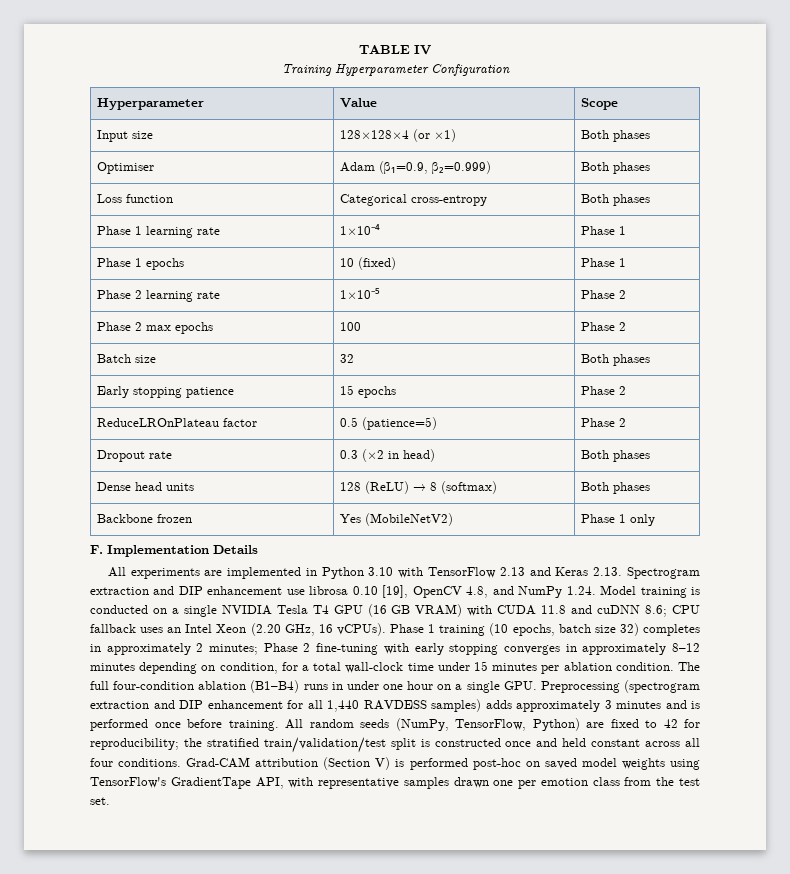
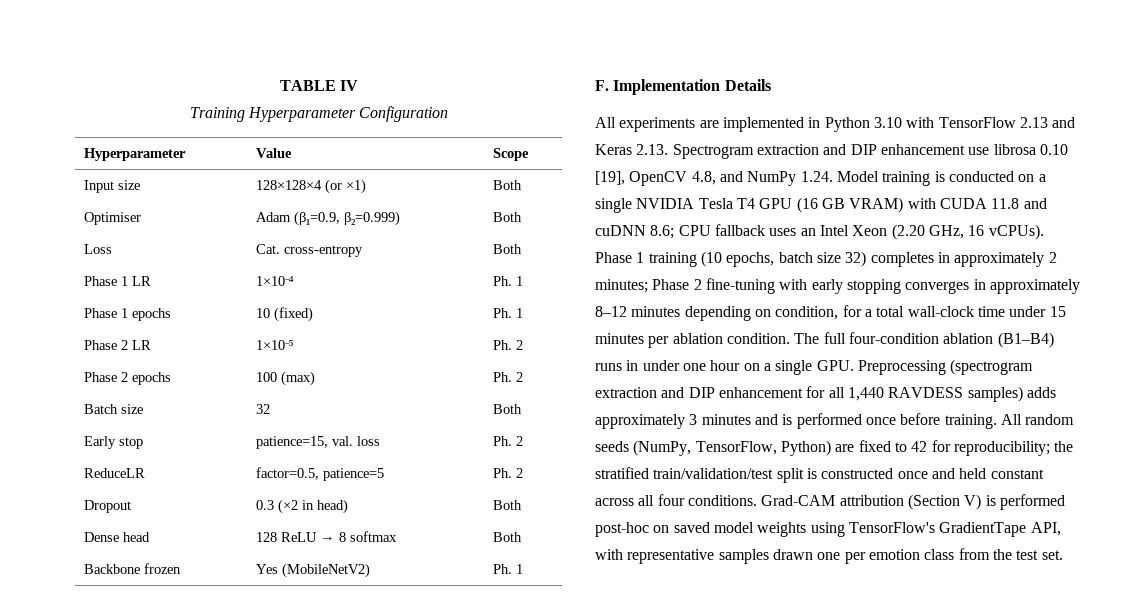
- Input size | 128×128×4 (or ×1) | Both phases
+ Input size | 128×128×4 (or ×1) | Both
- Optimiser | Adam (β₁=0.9, β₂=0.999) | Both phases
+ Optimiser | Adam (β₁=0.9, β₂=0.999) | Both
- Loss function | Categorical cross-entropy | Both phases
- Phase 1 learning rate | 1×10⁻⁴ | Phase 1
+ Loss | Cat. cross-entropy | Both
+ Phase 1 LR | 1×10⁻⁴ | Ph. 1
- Phase 1 epochs | 10 (fixed) | Phase 1
+ Phase 1 epochs | 10 (fixed) | Ph. 1
- Phase 2 learning rate | 1×10⁻⁵ | Phase 2
+ Phase 2 LR | 1×10⁻⁵ | Ph. 2
- Phase 2 max epochs | 100 | Phase 2
+ Phase 2 epochs | 100 (max) | Ph. 2
- Batch size | 32 | Both phases
+ Batch size | 32 | Both
- Early stopping patience | 15 epochs | Phase 2
- ReduceLROnPlateau factor | 0.5 (patience=5) | Phase 2
+ Early stop | patience=15, val. loss | Ph. 2
+ ReduceLR | factor=0.5, patience=5 | Ph. 2
- Dropout rate | 0.3 (×2 in head) | Both phases
+ Dropout | 0.3 (×2 in head) | Both
- Dense head units | 128 (ReLU) → 8 (softmax) | Both phases
+ Dense head | 128 ReLU → 8 softmax | Both
- Backbone frozen | Yes (MobileNetV2) | Phase 1 only
+ Backbone frozen | Yes (MobileNetV2) | Ph. 1

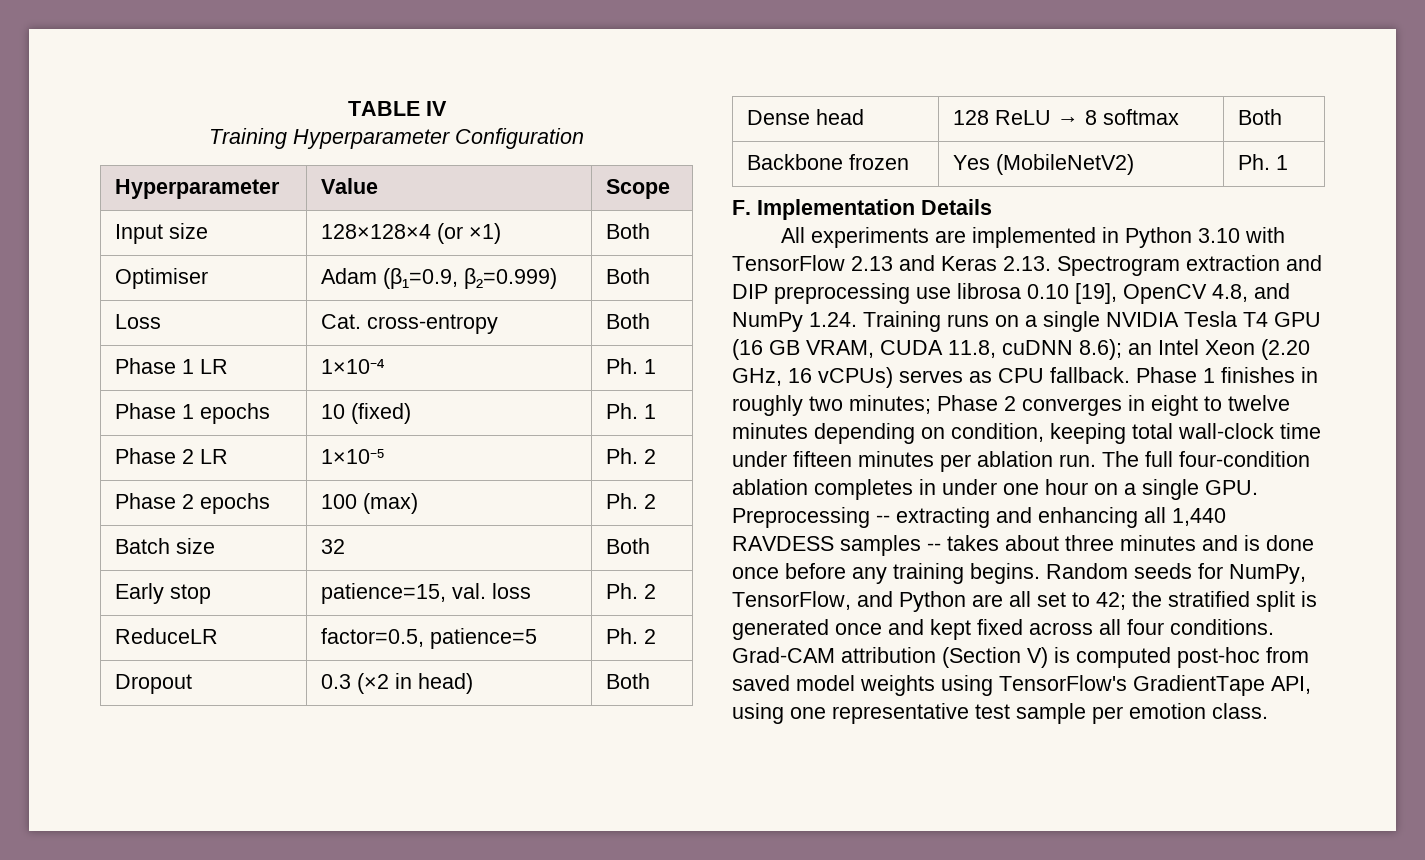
- All experiments are implemented in Python 3.10 with TensorFlow 2.13 and Keras 2.13. Spectrogram extraction and DIP enhancement use librosa 0.10 [19], OpenCV 4.8, and NumPy 1.24. Model training is conducted on a single NVIDIA Tesla T4 GPU (16 GB VRAM) with CUDA 11.8 and cuDNN 8.6; CPU fallback uses an Intel Xeon (2.20 GHz, 16 vCPUs). Phase 1 training (10 epochs, batch size 32) completes in approximately 2 minutes; Phase 2 fine-tuning with early stopping converges in approximately 8–12 minutes depending on condition, for a total wall-clock time under 15 minutes per ablation condition.
+ All experiments are implemented in Python 3.10 with TensorFlow 2.13 and Keras 2.13. Spectrogram extraction and DIP preprocessing use librosa 0.10 [19], OpenCV 4.8, and NumPy 1.24. Training runs on a single NVIDIA Tesla T4 GPU (16 GB VRAM, CUDA 11.8, cuDNN 8.6); an Intel Xeon (2.20 GHz, 16 vCPUs) serves as CPU fallback. Phase 1 finishes in roughly two minutes; Phase 2 converges in eight to twelve minutes depending on condition, keeping total wall-clock time under fifteen minutes per ablation run.
- The full four-condition ablation (B1–B4) runs in under one hour on a single GPU. Preprocessing (spectrogram extraction and DIP enhancement for all 1,440 RAVDESS samples) adds approximately 3 minutes and is performed once before training. All random seeds (NumPy, TensorFlow, Python) are fixed to 42 for reproducibility; the stratified train/validation/test split is constructed once and held constant across all four conditions.
+ The full four-condition ablation completes in under one hour on a single GPU. Preprocessing -- extracting and enhancing all 1,440 RAVDESS samples -- takes about three minutes and is done once before any training begins. Random seeds for NumPy, TensorFlow, and Python are all set to 42; the stratified split is generated once and kept fixed across all four conditions.
- Grad-CAM attribution (Section V) is performed post-hoc on saved model weights using TensorFlow's GradientTape API, with representative samples drawn one per emotion class from the test set.
+ Grad-CAM attribution (Section V) is computed post-hoc from saved model weights using TensorFlow's GradientTape API, using one representative test sample per emotion class.

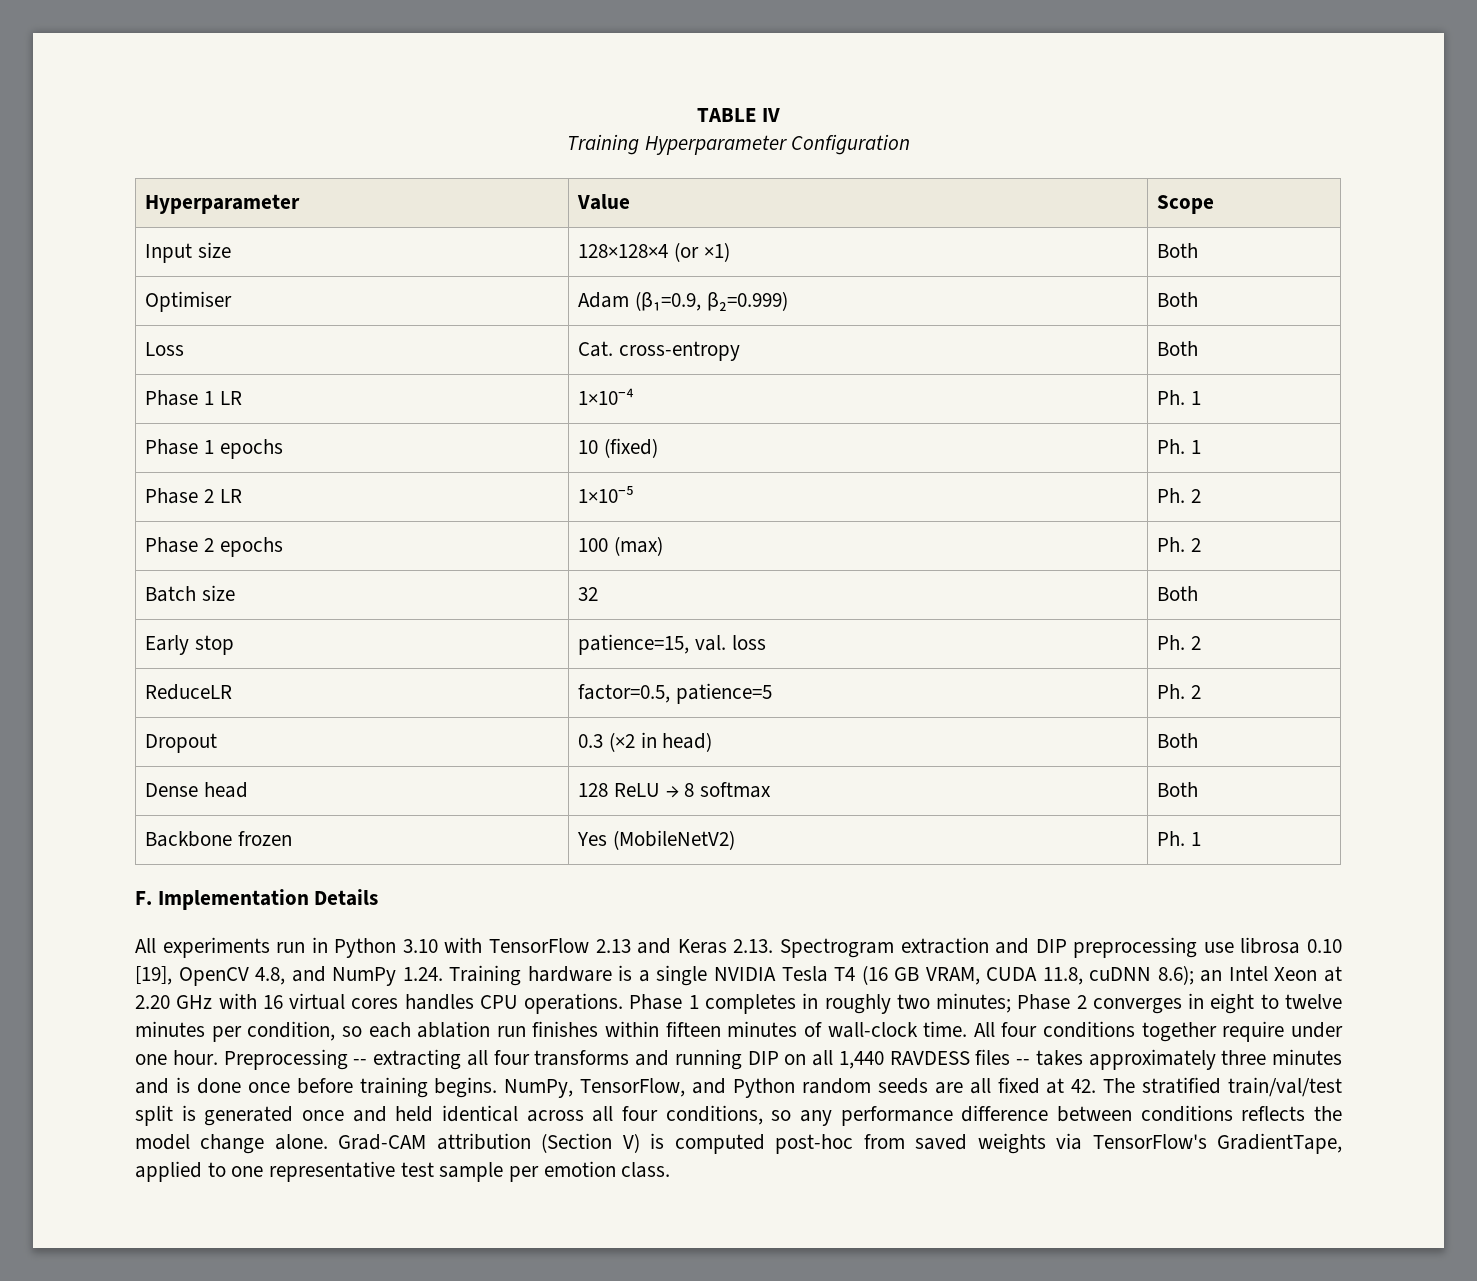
- All experiments are implemented in Python 3.10 with TensorFlow 2.13 and Keras 2.13. Spectrogram extraction and DIP preprocessing use librosa 0.10 [19], OpenCV 4.8, and NumPy 1.24. Training runs on a single NVIDIA Tesla T4 GPU (16 GB VRAM, CUDA 11.8, cuDNN 8.6);
+ All experiments run in Python 3.10 with TensorFlow 2.13 and Keras 2.13. Spectrogram extraction and DIP preprocessing use librosa 0.10 [19], OpenCV 4.8, and NumPy 1.24. Training hardware is a single NVIDIA Tesla T4 (16 GB VRAM, CUDA 11.8, cuDNN 8.6);
- an Intel Xeon (2.20 GHz, 16 vCPUs) serves as CPU fallback. Phase 1 finishes in roughly two minutes;
+ an Intel Xeon at 2.20 GHz with 16 virtual cores handles CPU operations. Phase 1 completes in roughly two minutes;
- Phase 2 converges in eight to twelve minutes depending on condition, keeping total wall-clock time under fifteen minutes per ablation run. The full four-condition ablation completes in under one hour on a single GPU. Preprocessing -- extracting and enhancing all 1,440 RAVDESS samples -- takes about three minutes and is done once before any training begins.
+ Phase 2 converges in eight to twelve minutes per condition, so each ablation run finishes within fifteen minutes of wall-clock time. All four conditions together require under one hour. Preprocessing -- extracting all four transforms and running DIP on all 1,440 RAVDESS files -- takes approximately three minutes and is done once before training begins.
- Random seeds for NumPy, TensorFlow, and Python are all set to 42; the stratified split is generated once and kept fixed across all four conditions.
+ NumPy, TensorFlow, and Python random seeds are all fixed at 42. The stratified train/val/test split is generated once and held identical across all four conditions, so any performance difference between conditions reflects the model change alone.
- Grad-CAM attribution (Section V) is computed post-hoc from saved model weights using TensorFlow's GradientTape API, using one representative test sample per emotion class.
+ Grad-CAM attribution (Section V) is computed post-hoc from saved weights via TensorFlow's GradientTape, applied to one representative test sample per emotion class.

